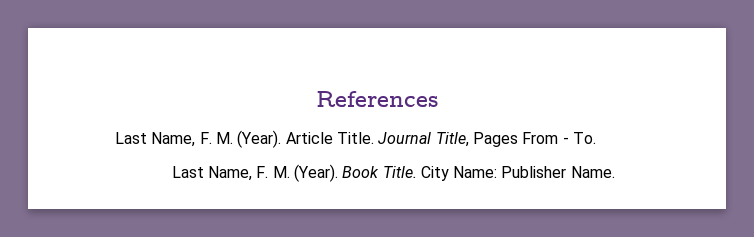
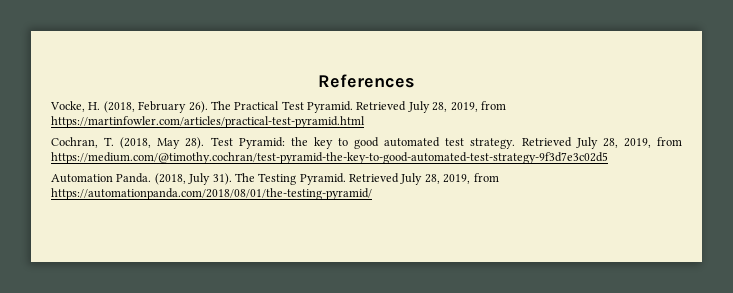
- Last Name, F. M. (Year). Article Title. Journal Title, Pages From - To.
- Last Name, F. M. (Year). Book Title. City Name: Publisher Name.
+ Vocke, H. (2018, February 26). The Practical Test Pyramid. Retrieved July 28, 2019, from https://martinfowler.com/articles/practical-test-pyramid.html
+ Cochran, T. (2018, May 28). Test Pyramid: the key to good automated test strategy. Retrieved July 28, 2019, from https://medium.com/@timothy.cochran/test-pyramid-the-key-to-good-automated-test-strategy-9f3d7e3c02d5
+ Automation Panda. (2018, July 31). The Testing Pyramid. Retrieved July 28, 2019, from https://automationpanda.com/2018/08/01/the-testing-pyramid/

